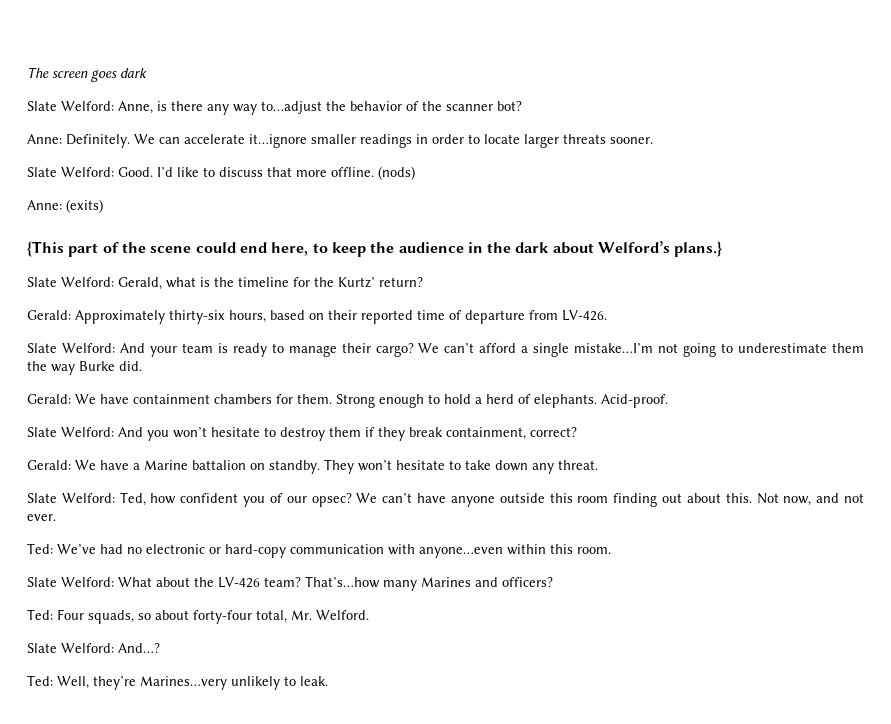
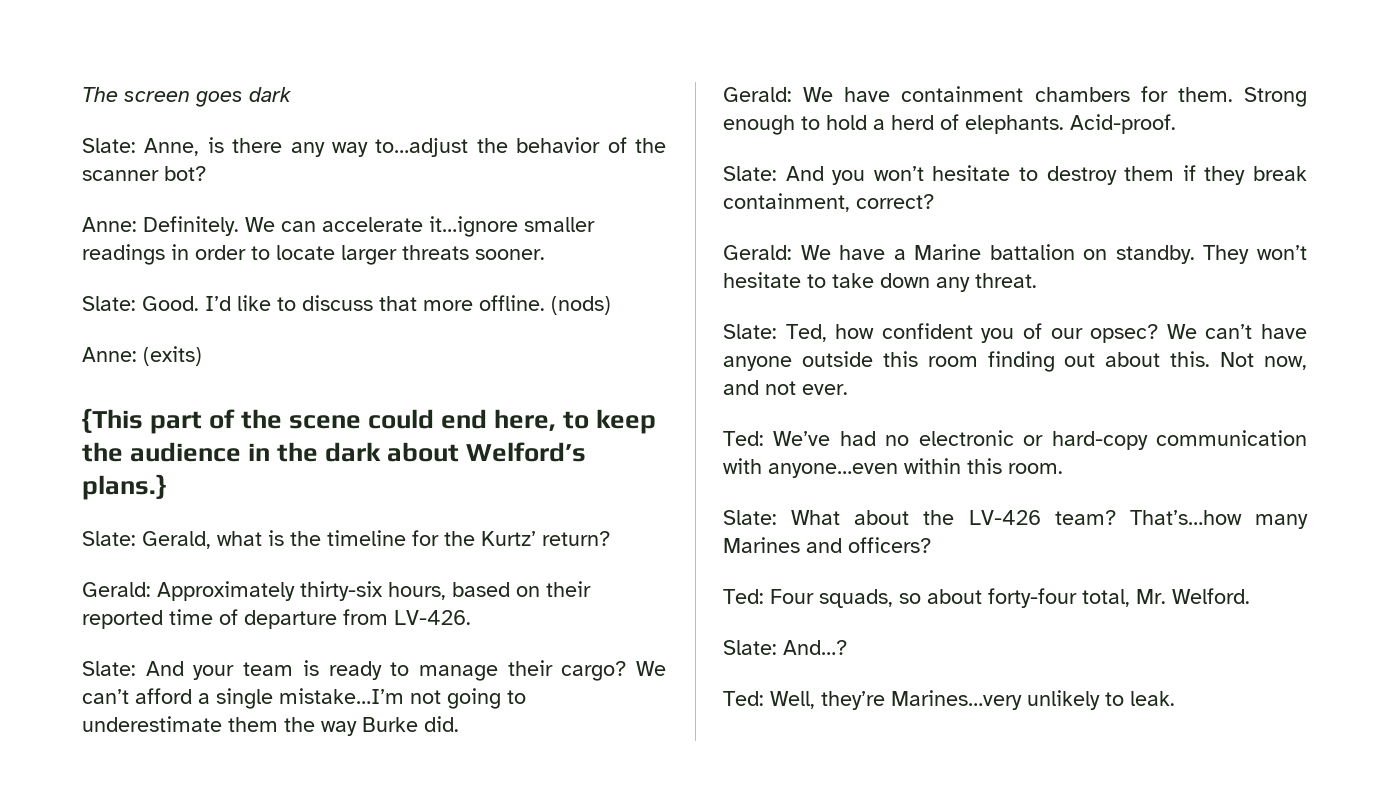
- Slate Welford: Anne, is there any way to…adjust the behavior of the scanner bot?
+ Slate: Anne, is there any way to…adjust the behavior of the scanner bot?
- Slate Welford: Good.
+ Slate: Good.
- Slate Welford: Gerald, what is the timeline for the Kurtz’ return?
+ Slate: Gerald, what is the timeline for the Kurtz’ return?
- Slate Welford: And your team is ready to manage their cargo?
+ Slate: And your team is ready to manage their cargo?
- Slate Welford: And you won’t hesitate to destroy them if they break containment, correct?
+ Slate: And you won’t hesitate to destroy them if they break containment, correct?
- Slate Welford: Ted, how confident you of our opsec?
+ Slate: Ted, how confident you of our opsec?
- Slate Welford: What about the LV-426 team?
+ Slate: What about the LV-426 team?
- Slate Welford: And…?
+ Slate: And…?

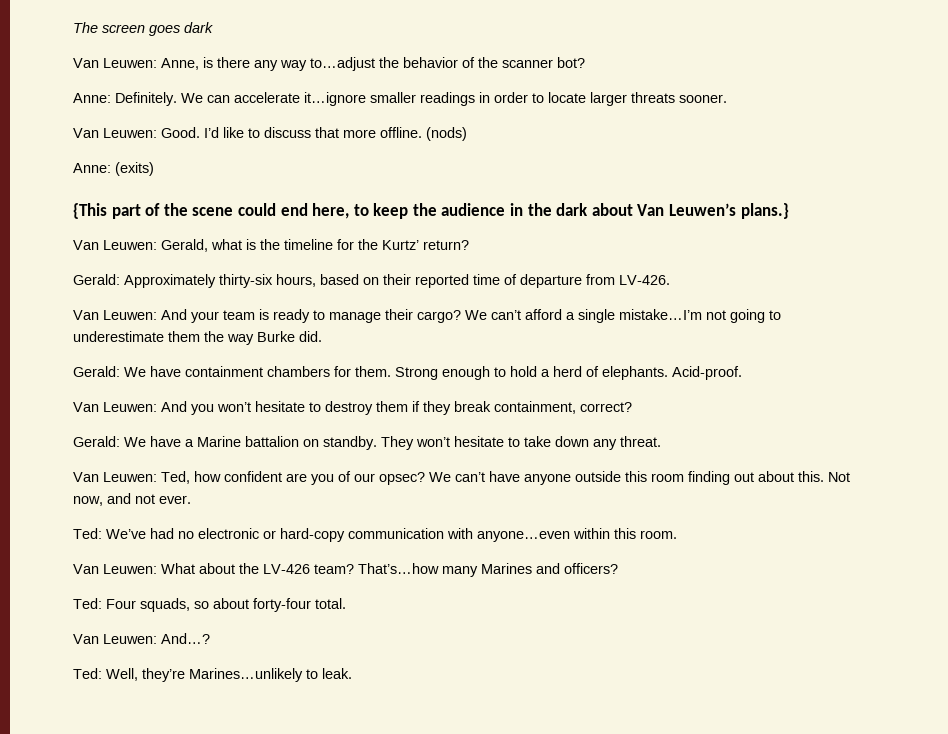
- Slate: Anne, is there any way to…adjust the behavior of the scanner bot?
+ Van Leuwen: Anne, is there any way to…adjust the behavior of the scanner bot?
- Slate: Good.
+ Van Leuwen: Good.
- {This part of the scene could end here, to keep the audience in the dark about Welford’s plans.}
+ {This part of the scene could end here, to keep the audience in the dark about Van Leuwen’s plans.}
- Slate: Gerald, what is the timeline for the Kurtz’ return?
+ Van Leuwen: Gerald, what is the timeline for the Kurtz’ return?
- Slate: And your team is ready to manage their cargo?
+ Van Leuwen: And your team is ready to manage their cargo?
- Slate: And you won’t hesitate to destroy them if they break containment, correct?
+ Van Leuwen: And you won’t hesitate to destroy them if they break containment, correct?
- Slate: Ted, how confident you of our opsec?
+ Van Leuwen: Ted, how confident are you of our opsec?
- Slate: What about the LV-426 team?
+ Van Leuwen: What about the LV-426 team?
- Ted: Four squads, so about forty-four total, Mr. Welford.
- Slate: And…?
+ Ted: Four squads, so about forty-four total.
+ Van Leuwen: And…?
- Ted: Well, they’re Marines…very unlikely to leak.
+ Ted: Well, they’re Marines…unlikely to leak.

